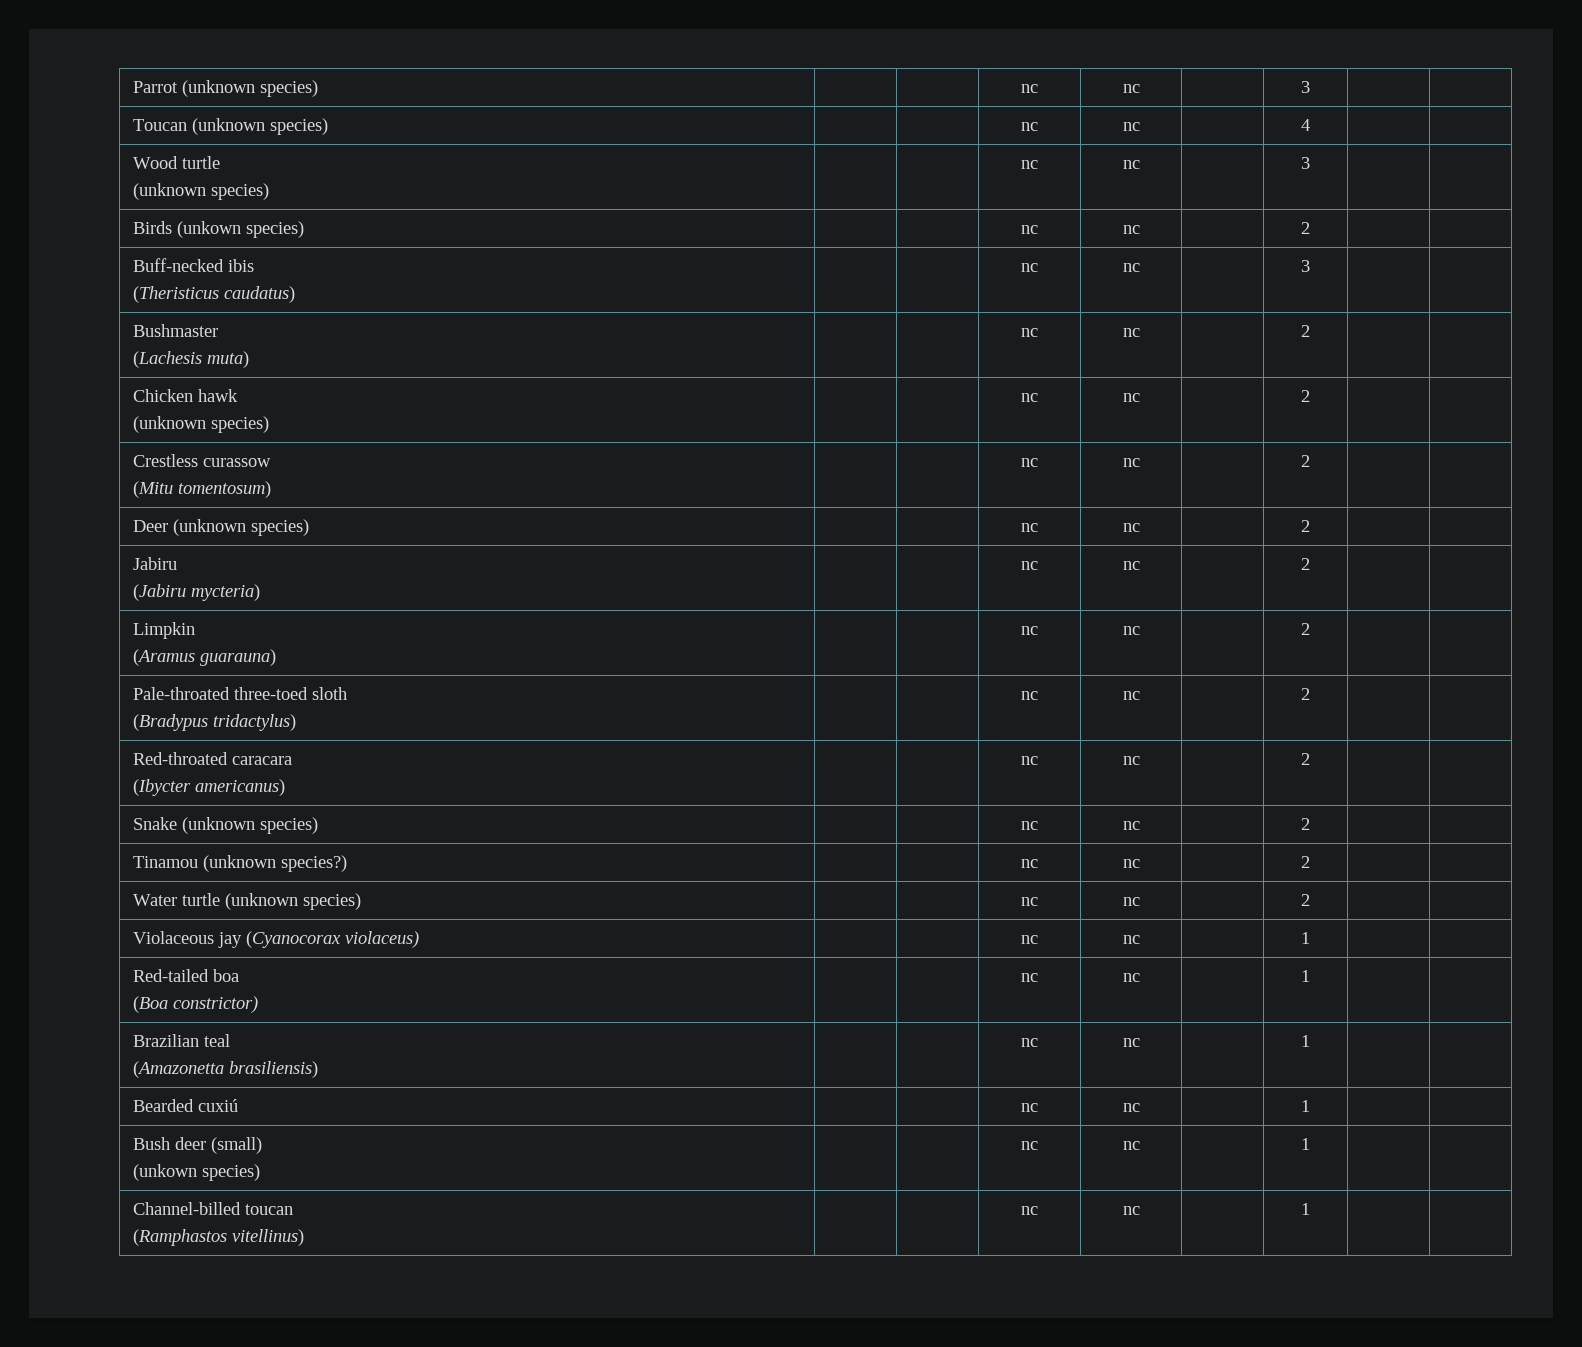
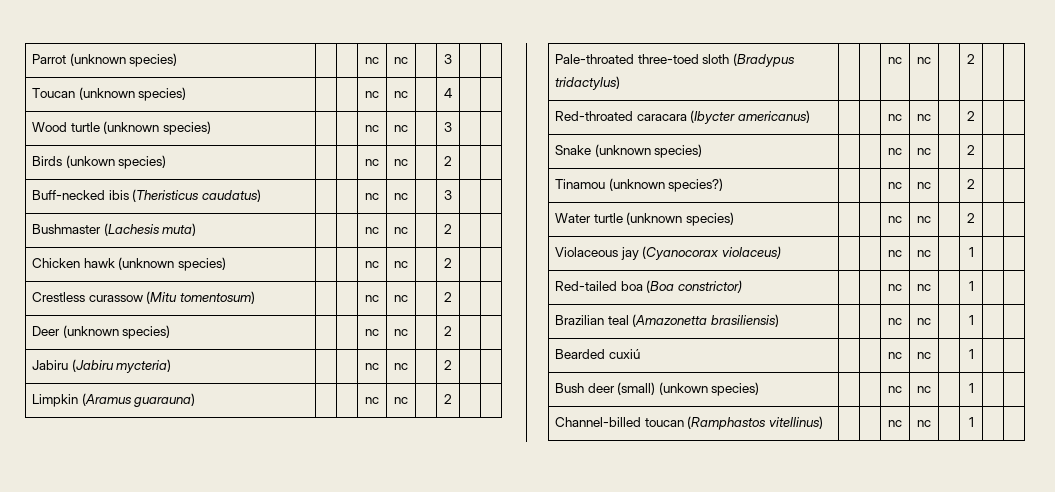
- Wood turtle
- (unknown species) | | | nc | nc | | 3 | |
+ Wood turtle (unknown species) | | | nc | nc | | 3 | |
- Buff-necked ibis
- (Theristicus caudatus) | | | nc | nc | | 3 | |
+ Buff-necked ibis (Theristicus caudatus) | | | nc | nc | | 3 | |
- Bushmaster
- (Lachesis muta) | | | nc | nc | | 2 | |
+ Bushmaster (Lachesis muta) | | | nc | nc | | 2 | |
- Chicken hawk
- (unknown species) | | | nc | nc | | 2 | |
+ Chicken hawk (unknown species) | | | nc | nc | | 2 | |
- Crestless curassow
- (Mitu tomentosum) | | | nc | nc | | 2 | |
+ Crestless curassow (Mitu tomentosum) | | | nc | nc | | 2 | |
- Jabiru
- (Jabiru mycteria) | | | nc | nc | | 2 | |
+ Jabiru (Jabiru mycteria) | | | nc | nc | | 2 | |
- Limpkin
- (Aramus guarauna) | | | nc | nc | | 2 | |
+ Limpkin (Aramus guarauna) | | | nc | nc | | 2 | |
- Pale-throated three-toed sloth
- (Bradypus tridactylus) | | | nc | nc | | 2 | |
+ Pale-throated three-toed sloth (Bradypus tridactylus) | | | nc | nc | | 2 | |
- Red-throated caracara
- (Ibycter americanus) | | | nc | nc | | 2 | |
+ Red-throated caracara (Ibycter americanus) | | | nc | nc | | 2 | |
- Red-tailed boa
- (Boa constrictor) | | | nc | nc | | 1 | |
+ Red-tailed boa (Boa constrictor) | | | nc | nc | | 1 | |
- Brazilian teal
- (Amazonetta brasiliensis) | | | nc | nc | | 1 | |
+ Brazilian teal (Amazonetta brasiliensis) | | | nc | nc | | 1 | |
- Bush deer (small)
- (unkown species) | | | nc | nc | | 1 | |
+ Bush deer (small) (unkown species) | | | nc | nc | | 1 | |
- Channel-billed toucan
- (Ramphastos vitellinus) | | | nc | nc | | 1 | |
+ Channel-billed toucan (Ramphastos vitellinus) | | | nc | nc | | 1 | |

